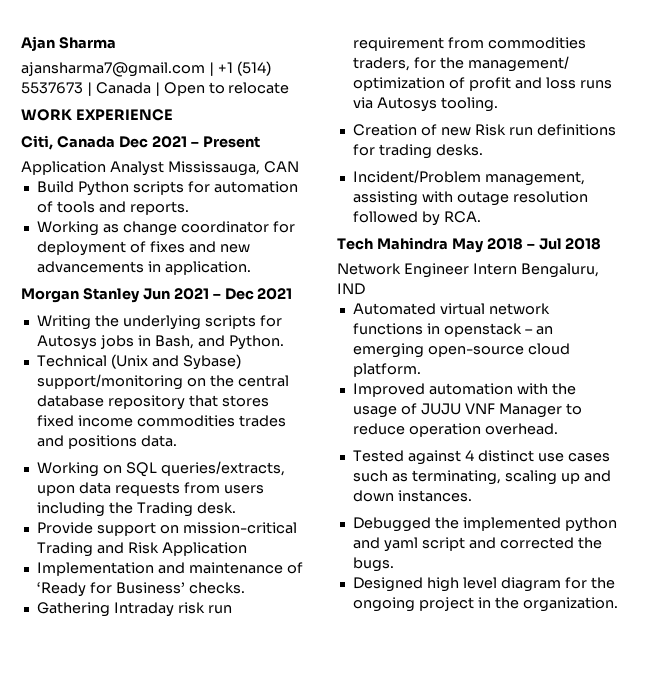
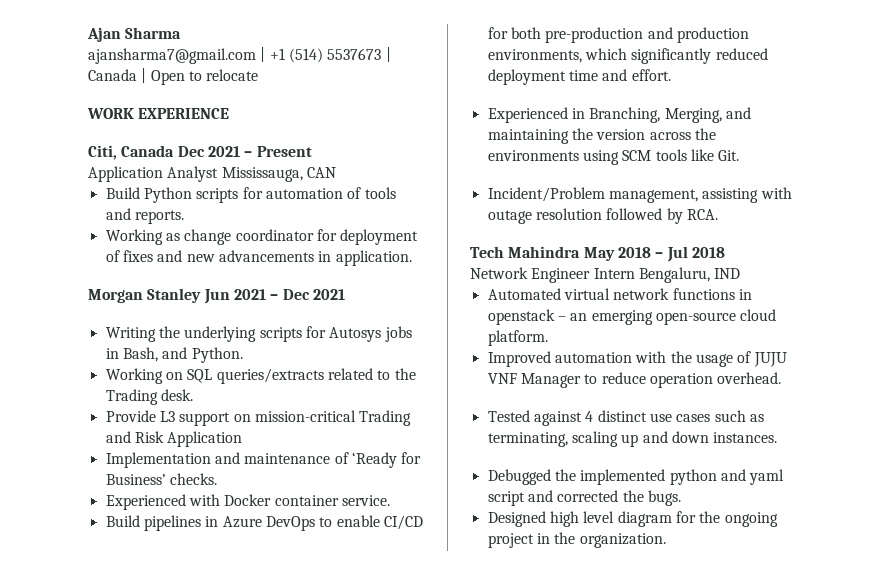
- Technical (Unix and Sybase) support/monitoring on the central database repository that stores fixed income commodities trades and positions data.
- Working on SQL queries/extracts, upon data requests from users including the Trading desk.
+ Working on SQL queries/extracts related to the Trading desk.
- Provide support on mission-critical Trading and Risk Application
+ Provide L3 support on mission-critical Trading and Risk Application
- Gathering Intraday risk run requirement from commodities traders, for the management/ optimization of profit and loss runs via Autosys tooling.
- Creation of new Risk run definitions for trading desks.
+ Experienced with Docker container service.
+ Build pipelines in Azure DevOps to enable CI/CD for both pre-production and production environments, which significantly reduced deployment time and effort.
+ Experienced in Branching, Merging, and maintaining the version across the environments using SCM tools like Git.

